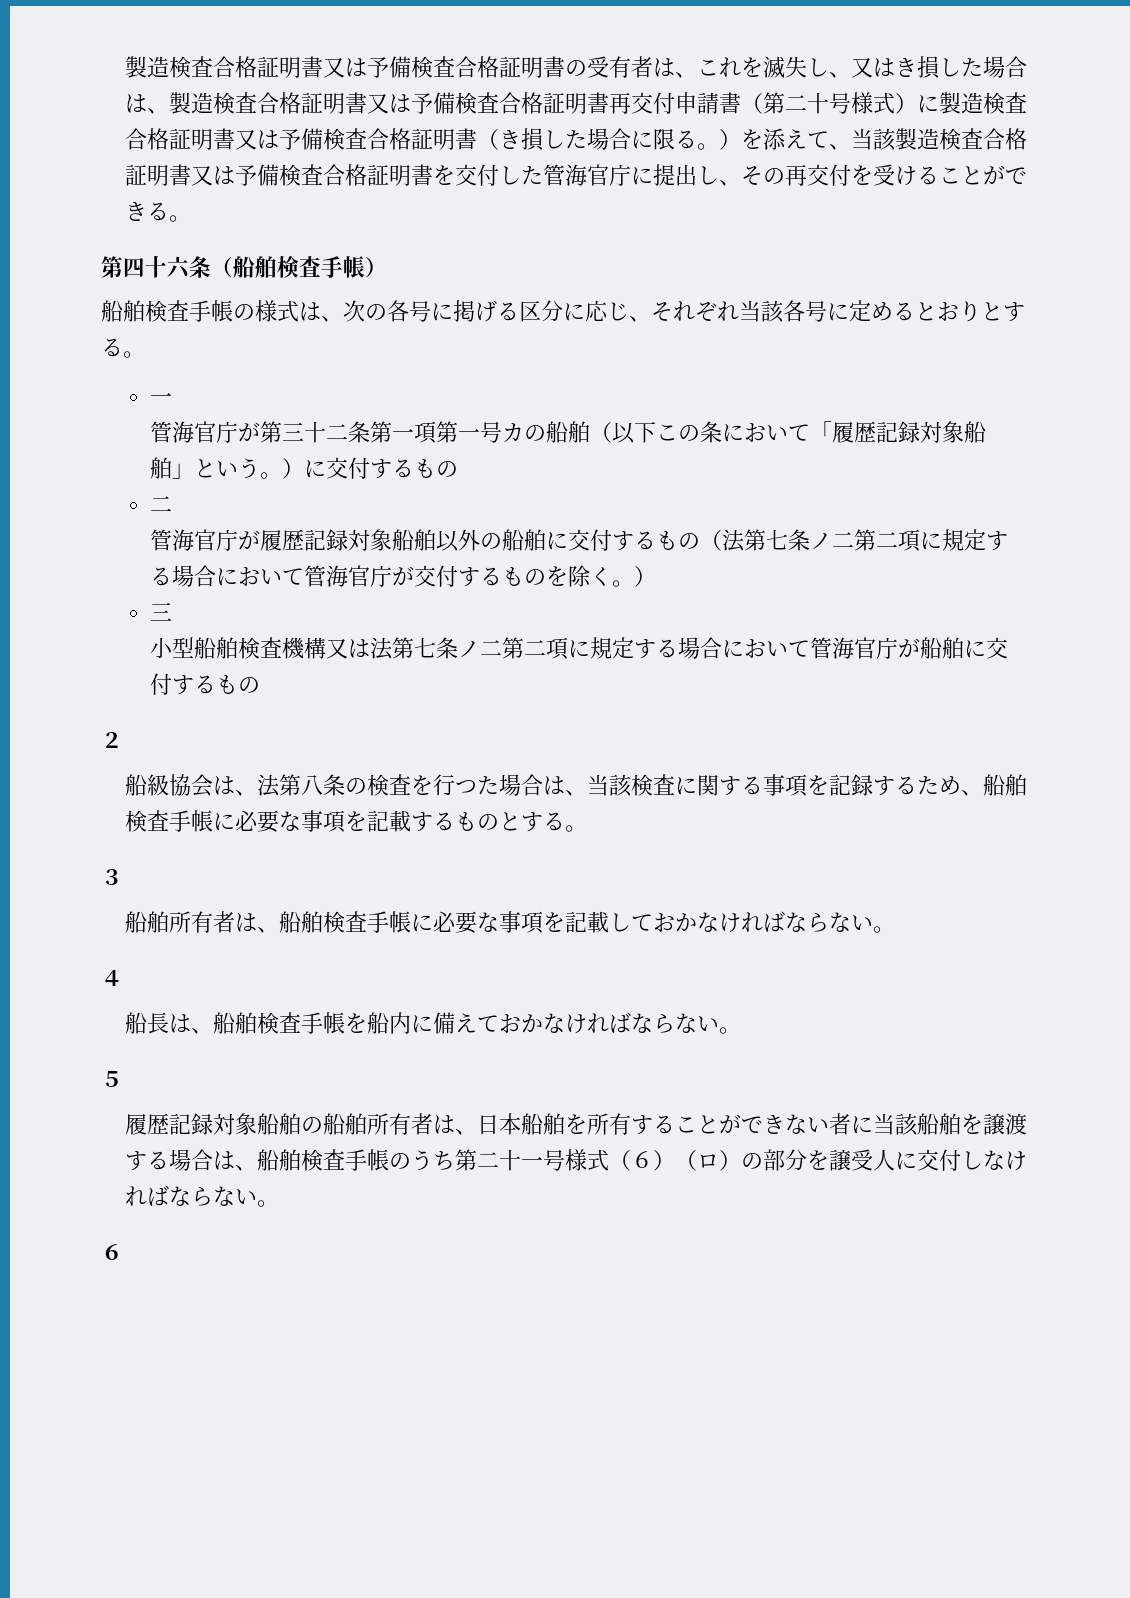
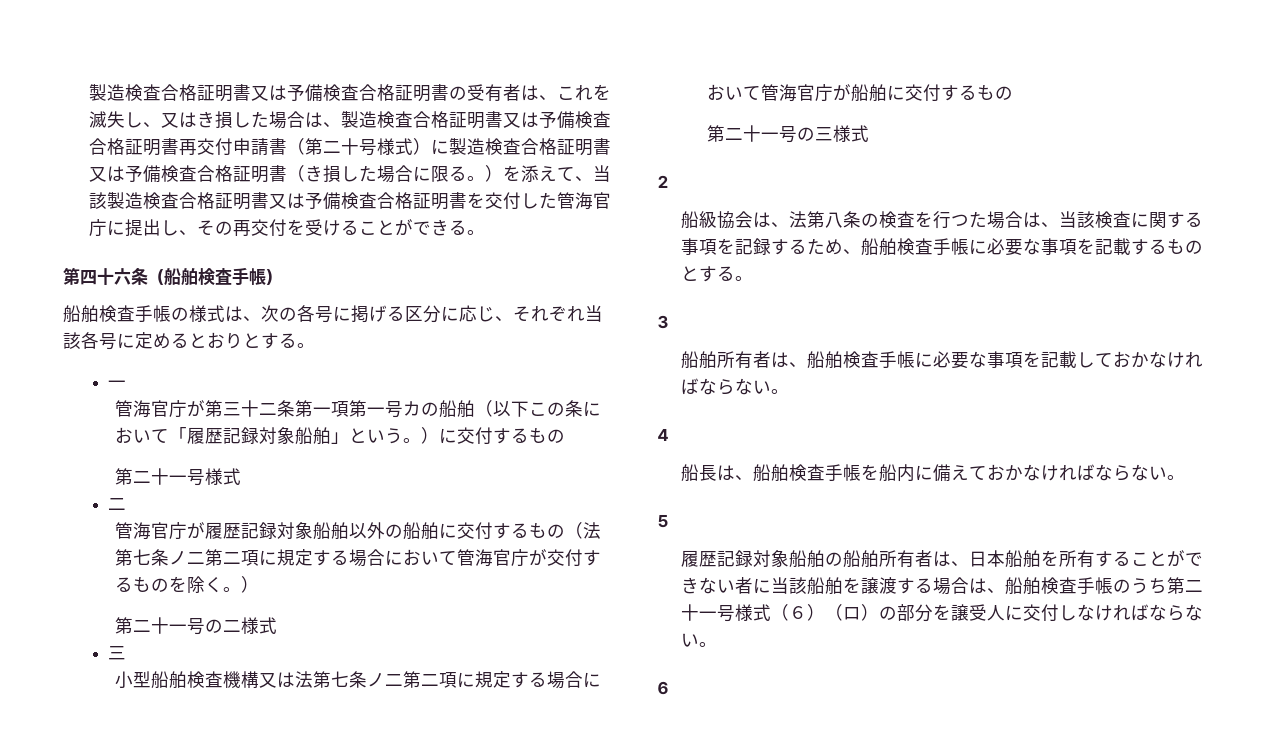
  管海官庁が第三十二条第一項第一号カの船舶（以下この条において「履歴記録対象船舶」という。）に交付するもの
+ 第二十一号様式
+ 第二十一号の二様式
+ 第二十一号の三様式

